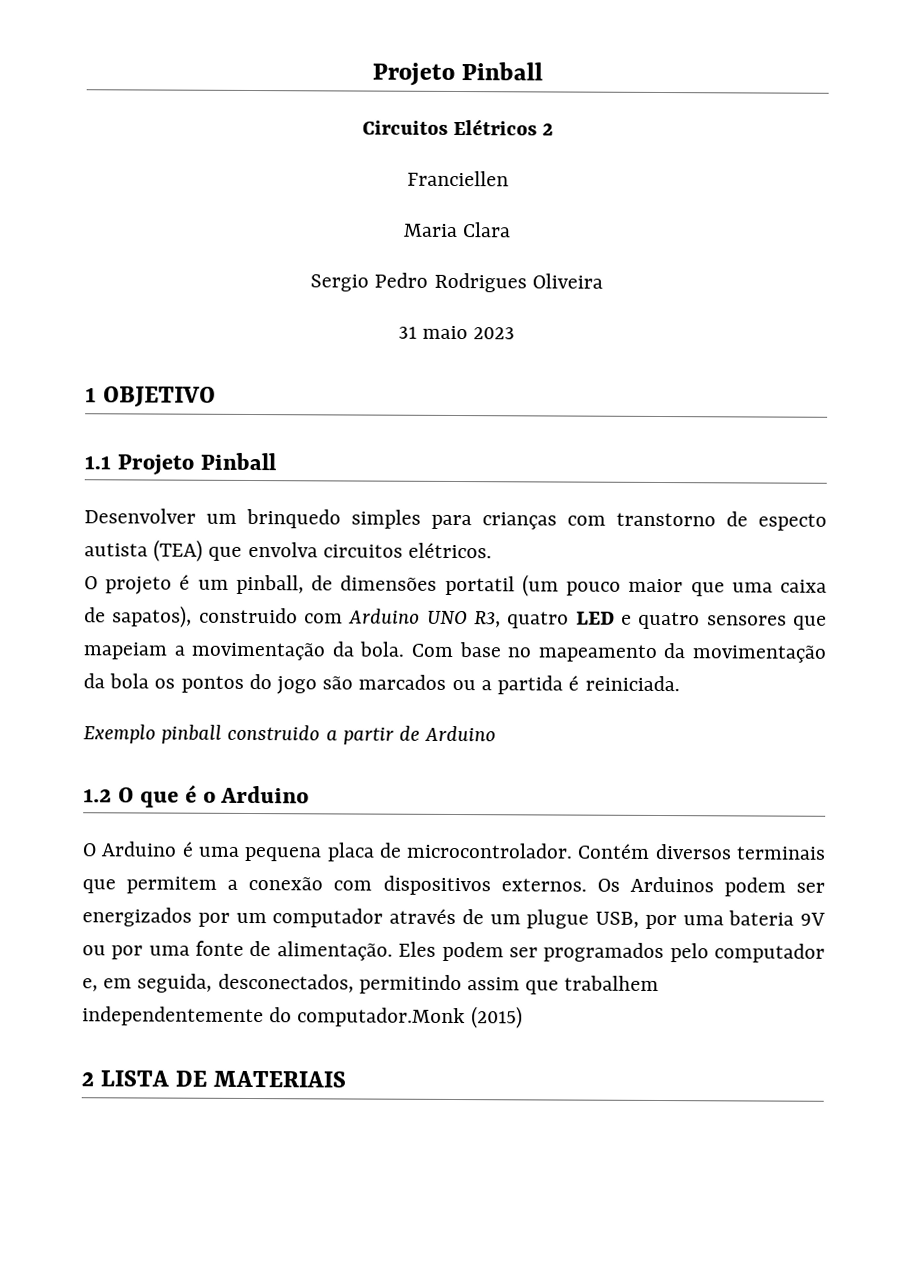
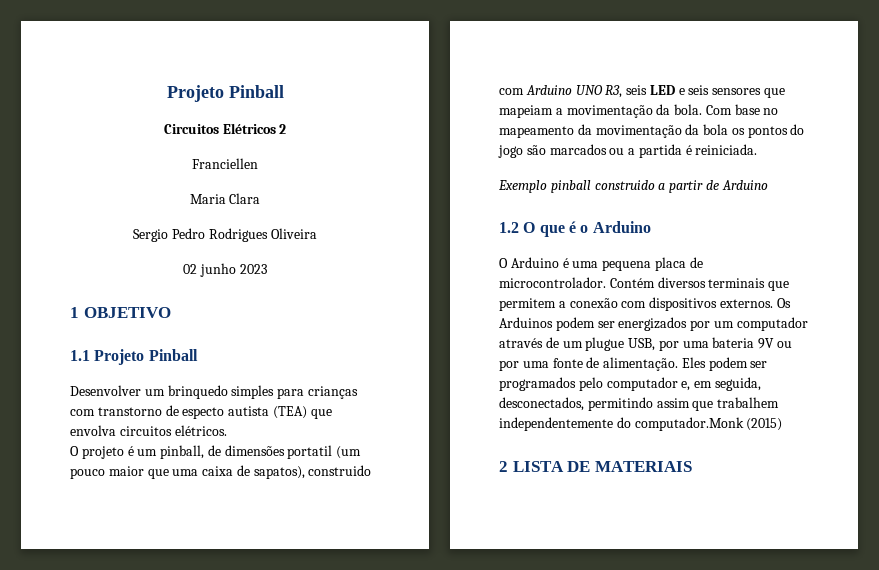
- 31 maio 2023
+ 02 junho 2023
- O projeto é um pinball, de dimensões portatil (um pouco maior que uma caixa de sapatos), construido com Arduino UNO R3, quatro LED e quatro sensores que mapeiam a movimentação da bola.
+ O projeto é um pinball, de dimensões portatil (um pouco maior que uma caixa de sapatos), construido com Arduino UNO R3, seis LED e seis sensores que mapeiam a movimentação da bola.

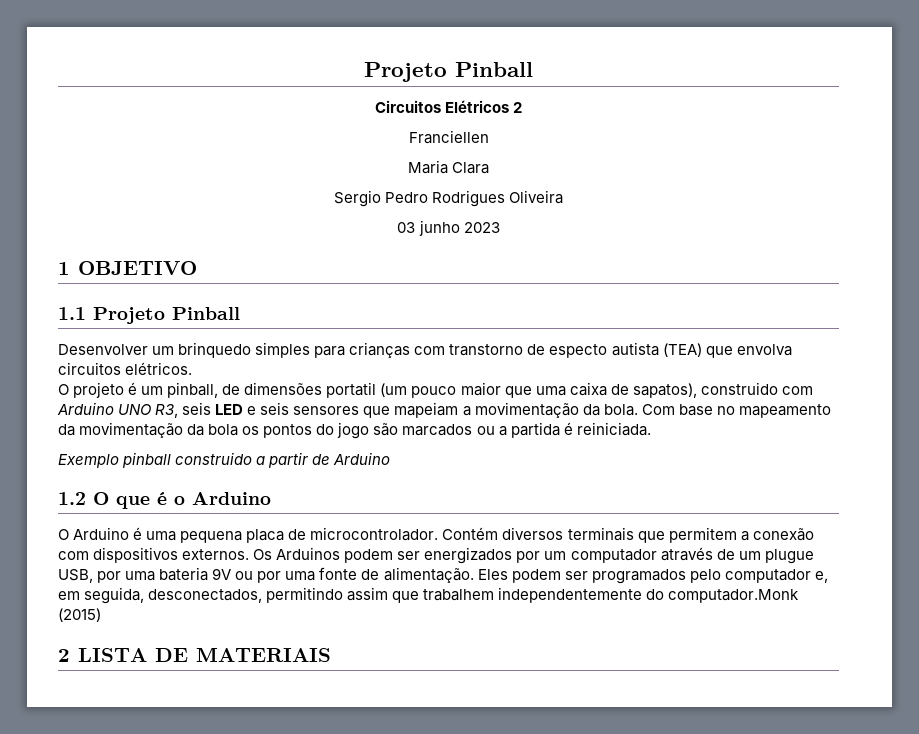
- 02 junho 2023
+ 03 junho 2023

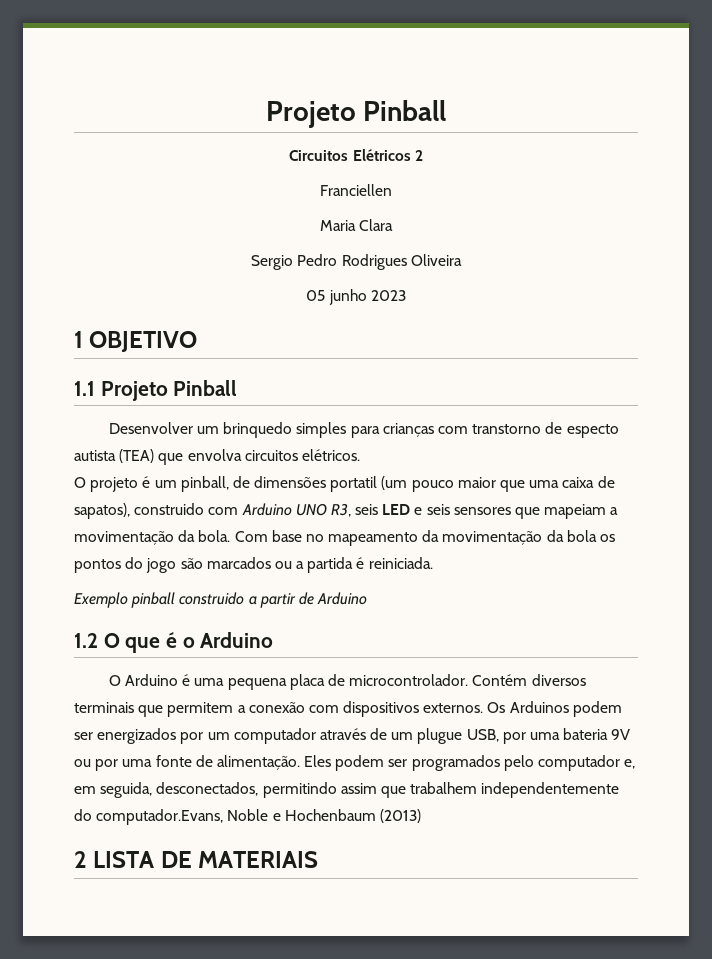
- 03 junho 2023
+ 05 junho 2023
- Eles podem ser programados pelo computador e, em seguida, desconectados, permitindo assim que trabalhem independentemente do computador.Monk (2015)
+ Eles podem ser programados pelo computador e, em seguida, desconectados, permitindo assim que trabalhem independentemente do computador.Evans, Noble e Hochenbaum (2013)

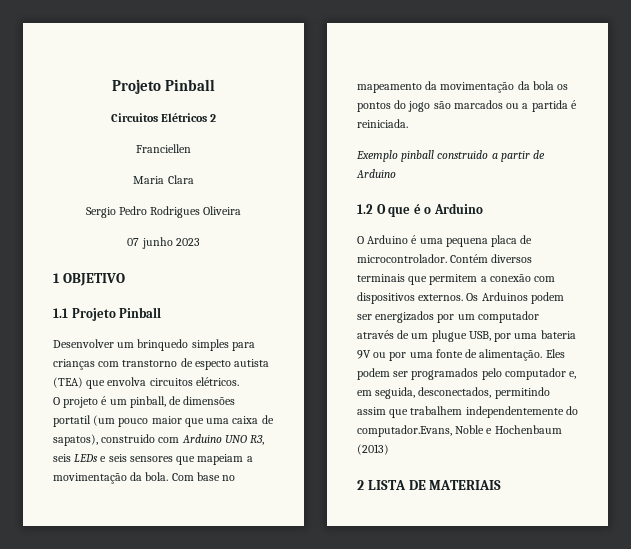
- 05 junho 2023
+ 07 junho 2023
- O projeto é um pinball, de dimensões portatil (um pouco maior que uma caixa de sapatos), construido com Arduino UNO R3, seis LED e seis sensores que mapeiam a movimentação da bola.
+ O projeto é um pinball, de dimensões portatil (um pouco maior que uma caixa de sapatos), construido com Arduino UNO R3, seis LEDs e seis sensores que mapeiam a movimentação da bola.

